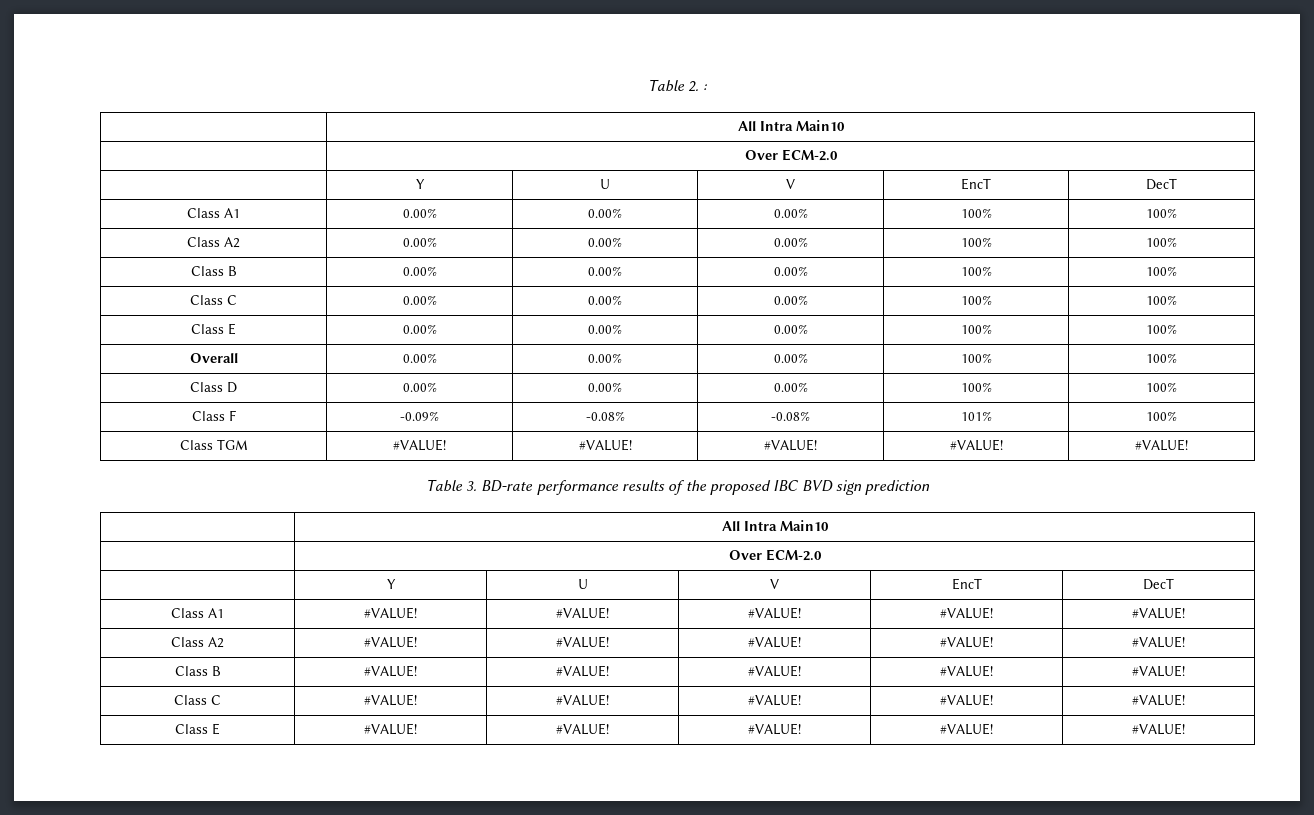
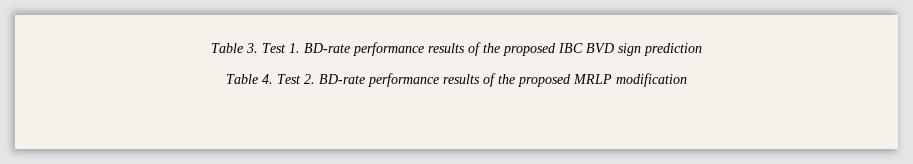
- Table 2. :
- | All Intra Main10
- | Over ECM-2.0
- | Y | U | V | EncT | DecT
- Class A1 | 0.00% | 0.00% | 0.00% | 100% | 100%
- Class A2 | 0.00% | 0.00% | 0.00% | 100% | 100%
- Class B | 0.00% | 0.00% | 0.00% | 100% | 100%
- Class C | 0.00% | 0.00% | 0.00% | 100% | 100%
- Class E | 0.00% | 0.00% | 0.00% | 100% | 100%
- Overall | 0.00% | 0.00% | 0.00% | 100% | 100%
- Class D | 0.00% | 0.00% | 0.00% | 100% | 100%
- Class F | -0.09% | -0.08% | -0.08% | 101% | 100%
- Class TGM | #VALUE! | #VALUE! | #VALUE! | #VALUE! | #VALUE!
- Table 3. BD-rate performance results of the proposed IBC BVD sign prediction
- | All Intra Main10
- | Over ECM-2.0
- | Y | U | V | EncT | DecT
- Class A1 | #VALUE! | #VALUE! | #VALUE! | #VALUE! | #VALUE!
- Class A2 | #VALUE! | #VALUE! | #VALUE! | #VALUE! | #VALUE!
- Class B | #VALUE! | #VALUE! | #VALUE! | #VALUE! | #VALUE!
- Class C | #VALUE! | #VALUE! | #VALUE! | #VALUE! | #VALUE!
- Class E | #VALUE! | #VALUE! | #VALUE! | #VALUE! | #VALUE!
+ Table 3. Test 1. BD-rate performance results of the proposed IBC BVD sign prediction
+ Table 4. Test 2. BD-rate performance results of the proposed MRLP modification

